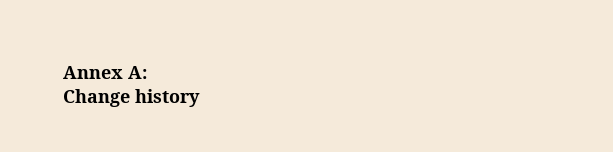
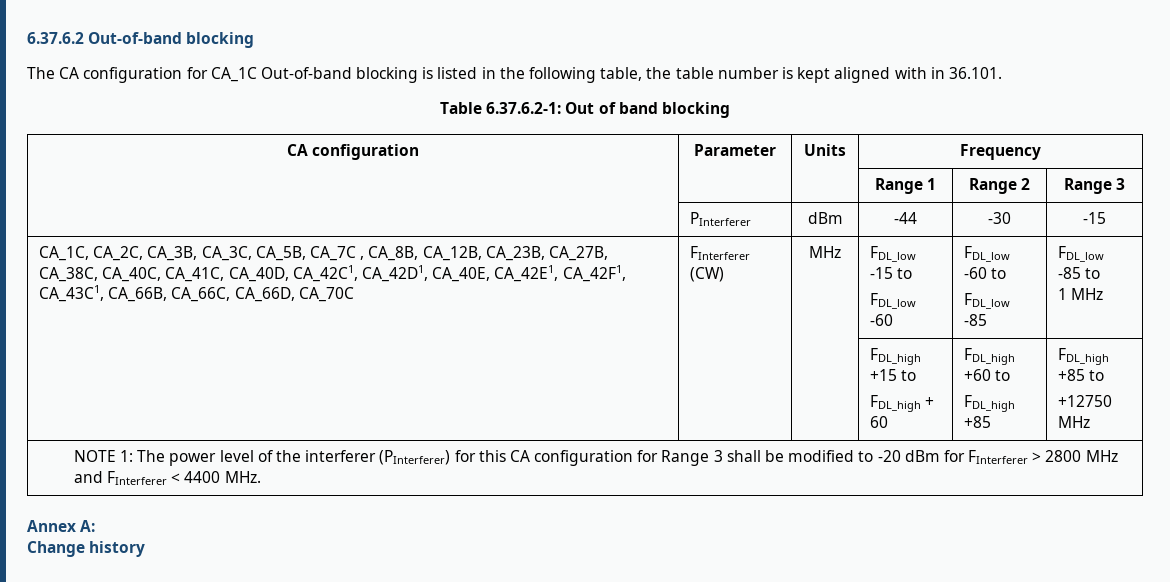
+ 6.37.6.2 Out-of-band blocking
+ The CA configuration for CA_1C Out-of-band blocking is listed in the following table, the table number is kept aligned with in 36.101.
+ Table 6.37.6.2-1: Out of band blocking
+ CA configuration | Parameter | Units | Frequency
+ | | | Range 1 | Range 2 | Range 3
+ | PInterferer | dBm | -44 | -30 | -15
+ CA_1C, CA_2C, CA_3B, CA_3C, CA_5B, CA_7C , CA_8B, CA_12B, CA_23B, CA_27B, CA_38C, CA_40C, CA_41C, CA_40D, CA_42C1, CA_42D1, CA_40E, CA_42E1, CA_42F1, CA_43C1, CA_66B, CA_66C, CA_66D, CA_70C | FInterferer (CW) | MHz | FDL_low -15 to
+ FDL_low -60 | FDL_low -60 to
+ FDL_low -85 | FDL_low -85 to
+ 1 MHz
+ | | | FDL_high +15 to
+ FDL_high + 60 | FDL_high +60 to
+ FDL_high +85 | FDL_high +85 to
+ +12750 MHz
+ NOTE 1: The power level of the interferer (PInterferer) for this CA configuration for Range 3 shall be modified to -20 dBm for FInterferer > 2800 MHz and FInterferer < 4400 MHz.

